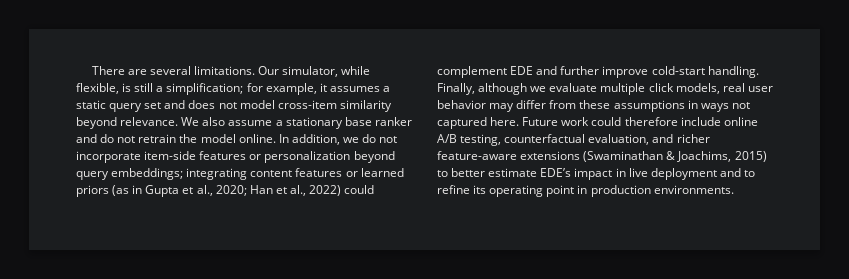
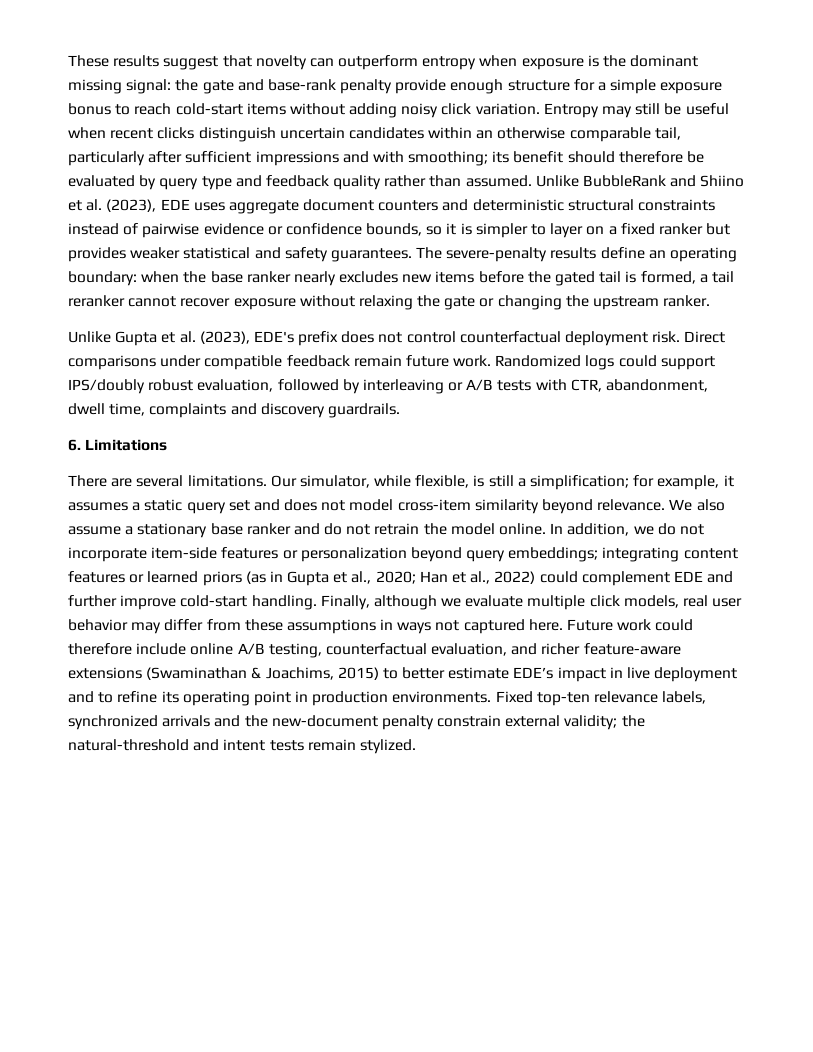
+ These results suggest that novelty can outperform entropy when exposure is the dominant missing signal: the gate and base-rank penalty provide enough structure for a simple exposure bonus to reach cold-start items without adding noisy click variation. Entropy may still be useful when recent clicks distinguish uncertain candidates within an otherwise comparable tail, particularly after sufficient impressions and with smoothing; its benefit should therefore be evaluated by query type and feedback quality rather than assumed. Unlike BubbleRank and Shiino et al. (2023), EDE uses aggregate document counters and deterministic structural constraints instead of pairwise evidence or confidence bounds, so it is simpler to layer on a fixed ranker but provides weaker statistical and safety guarantees. The severe-penalty results define an operating boundary: when the base ranker nearly excludes new items before the gated tail is formed, a tail reranker cannot recover exposure without relaxing the gate or changing the upstream ranker.
+ Unlike Gupta et al. (2023), EDE's prefix does not control counterfactual deployment risk. Direct comparisons under compatible feedback remain future work. Randomized logs could support IPS/doubly robust evaluation, followed by interleaving or A/B tests with CTR, abandonment, dwell time, complaints and discovery guardrails.
+ 6. Limitations
+ Fixed top-ten relevance labels, synchronized arrivals and the new-document penalty constrain external validity; the natural-threshold and intent tests remain stylized.

